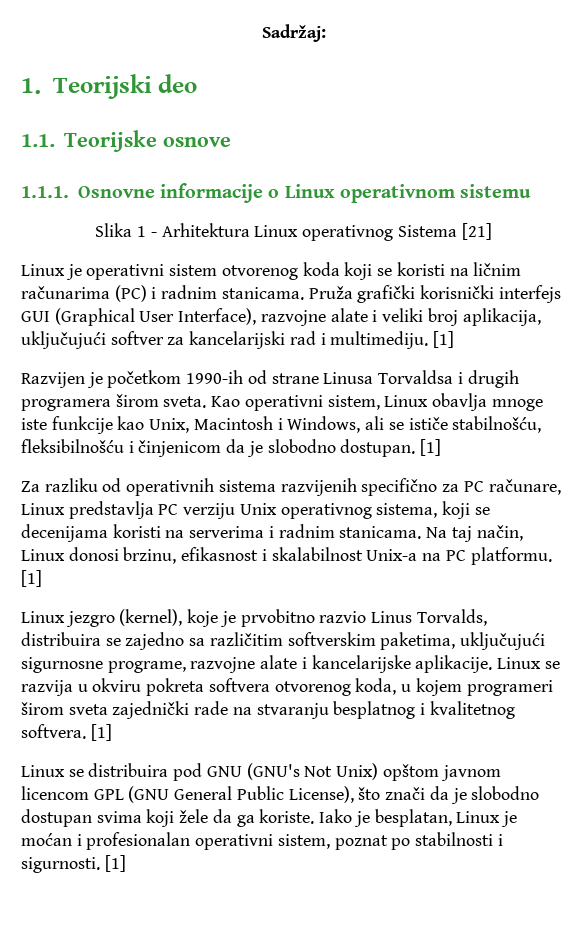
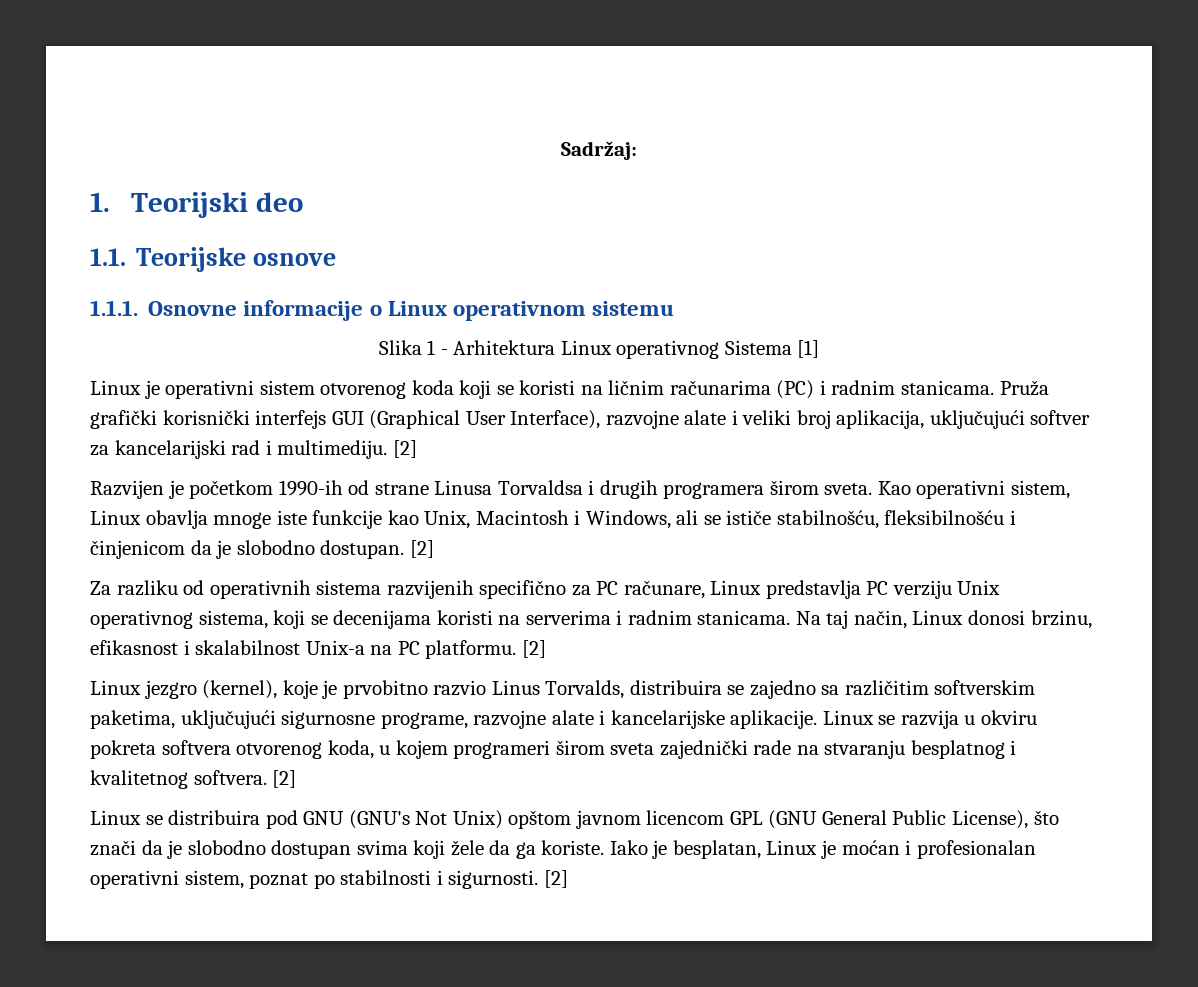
- Slika 1 - Arhitektura Linux operativnog Sistema [21]
+ Slika 1 - Arhitektura Linux operativnog Sistema [1]
- Pruža grafički korisnički interfejs GUI (Graphical User Interface), razvojne alate i veliki broj aplikacija, uključujući softver za kancelarijski rad i multimediju. [1]
+ Pruža grafički korisnički interfejs GUI (Graphical User Interface), razvojne alate i veliki broj aplikacija, uključujući softver za kancelarijski rad i multimediju. [2]
- Kao operativni sistem, Linux obavlja mnoge iste funkcije kao Unix, Macintosh i Windows, ali se ističe stabilnošću, fleksibilnošću i činjenicom da je slobodno dostupan. [1]
+ Kao operativni sistem, Linux obavlja mnoge iste funkcije kao Unix, Macintosh i Windows, ali se ističe stabilnošću, fleksibilnošću i činjenicom da je slobodno dostupan. [2]
- Na taj način, Linux donosi brzinu, efikasnost i skalabilnost Unix-a na PC platformu. [1]
+ Na taj način, Linux donosi brzinu, efikasnost i skalabilnost Unix-a na PC platformu. [2]
- Linux se razvija u okviru pokreta softvera otvorenog koda, u kojem programeri širom sveta zajednički rade na stvaranju besplatnog i kvalitetnog softvera. [1]
+ Linux se razvija u okviru pokreta softvera otvorenog koda, u kojem programeri širom sveta zajednički rade na stvaranju besplatnog i kvalitetnog softvera. [2]
- Iako je besplatan, Linux je moćan i profesionalan operativni sistem, poznat po stabilnosti i sigurnosti. [1]
+ Iako je besplatan, Linux je moćan i profesionalan operativni sistem, poznat po stabilnosti i sigurnosti. [2]

